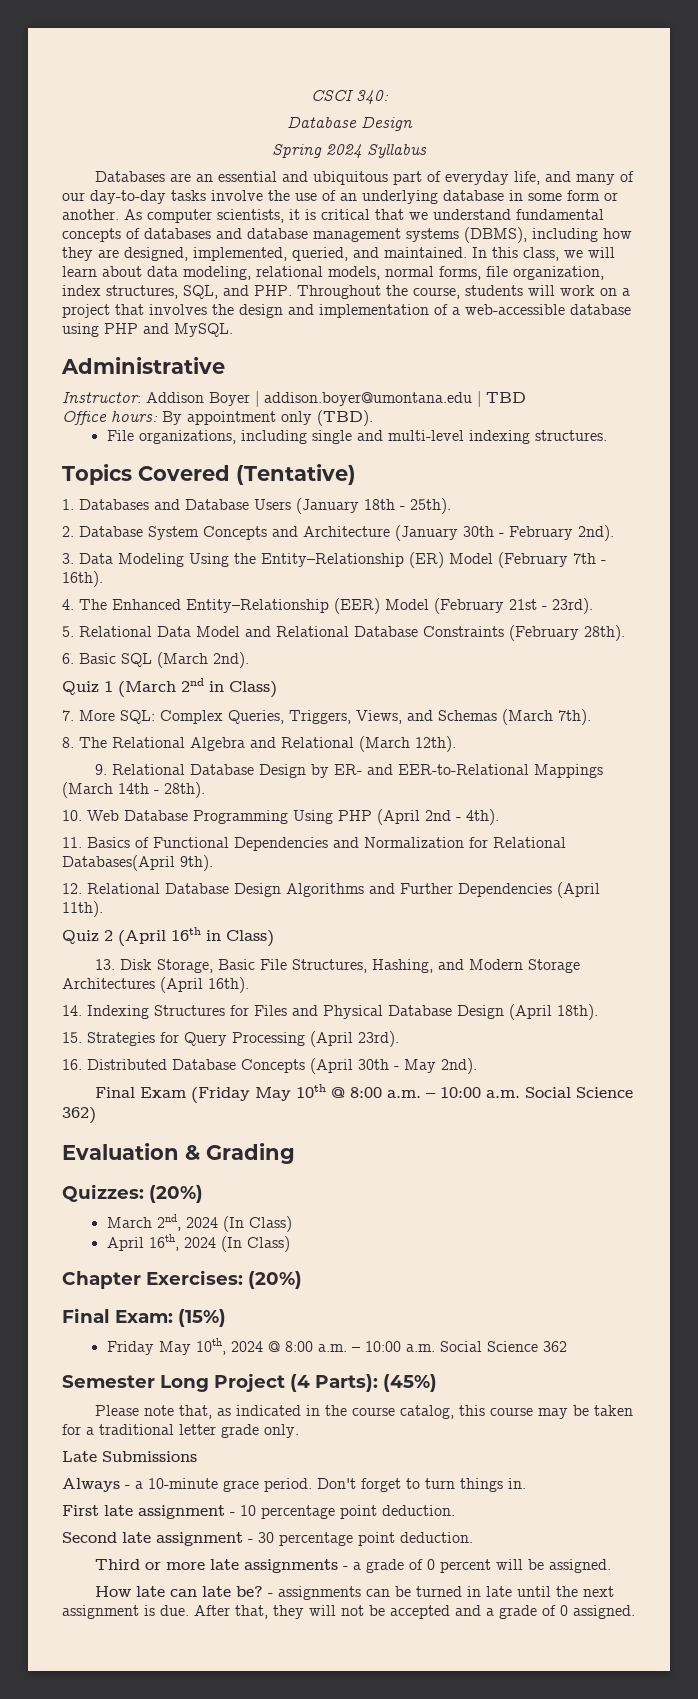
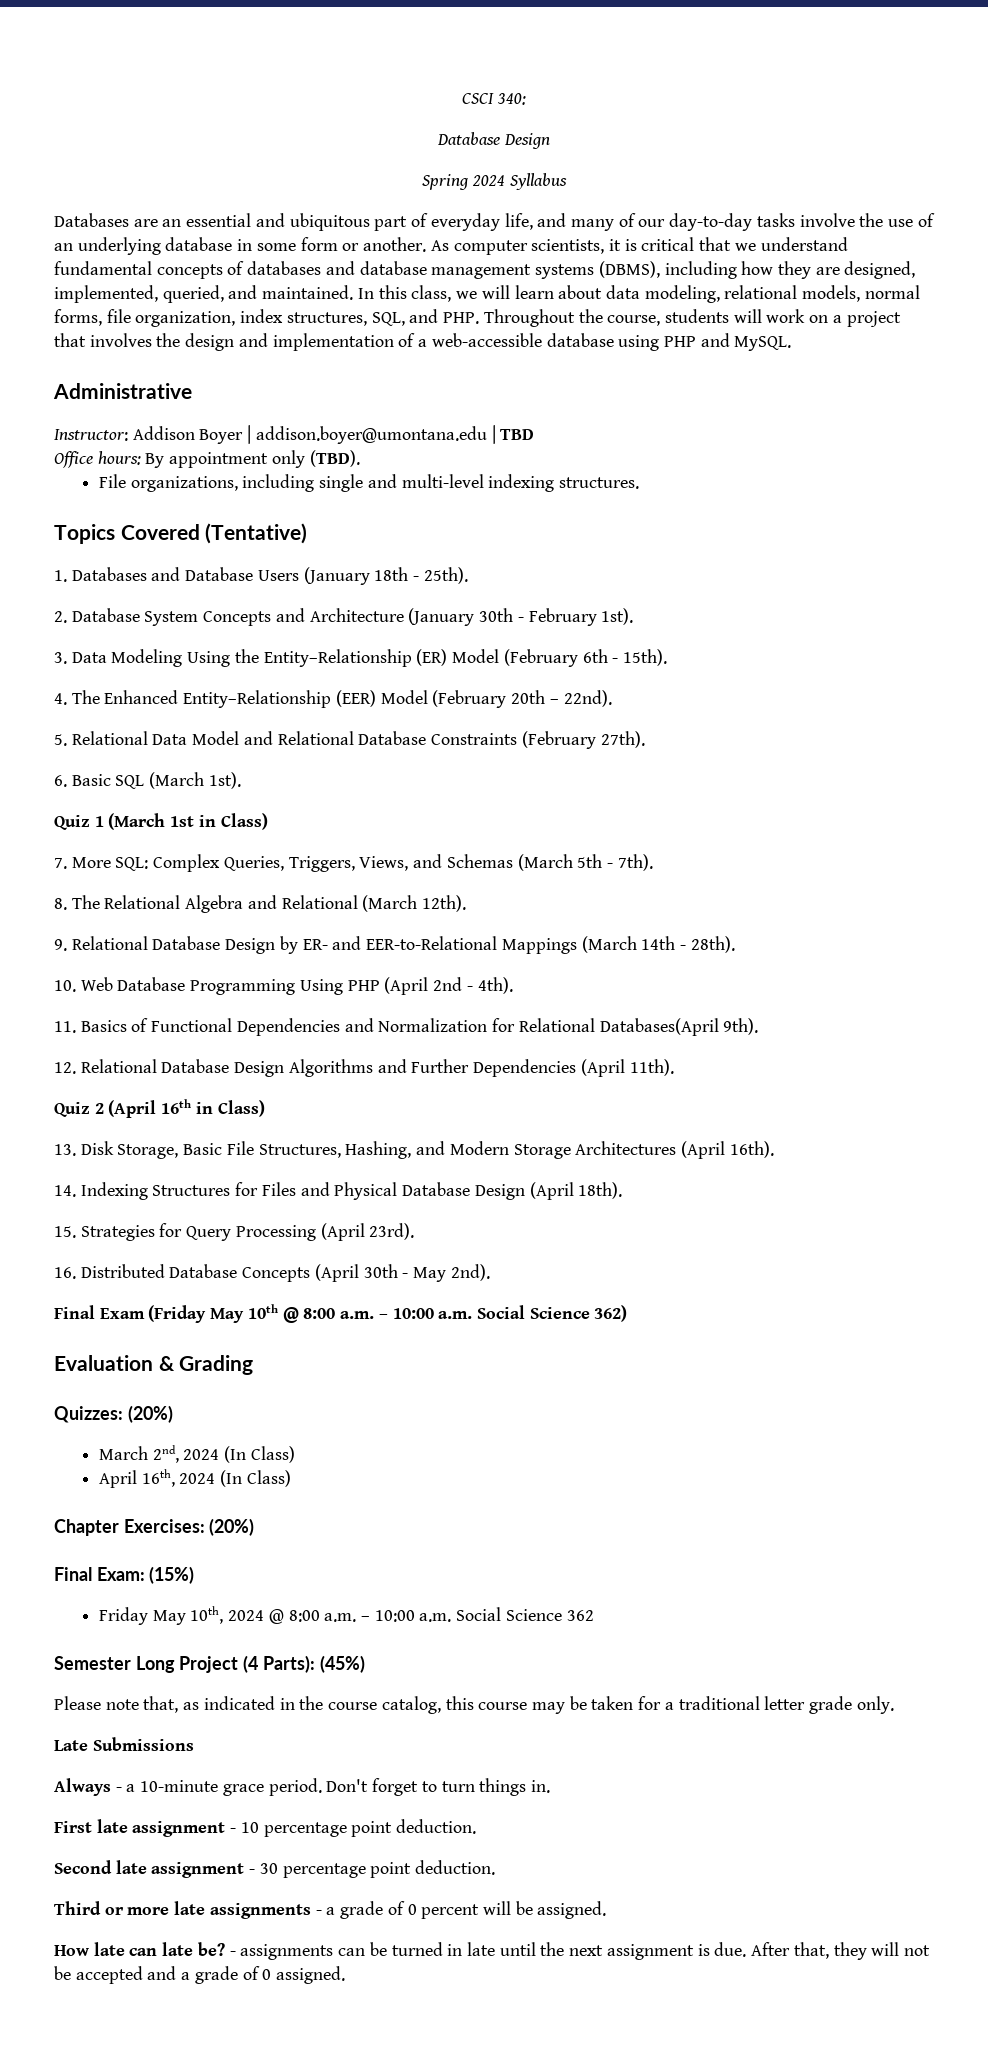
- 2. Database System Concepts and Architecture (January 30th - February 2nd).
+ 2. Database System Concepts and Architecture (January 30th - February 1st).
- 3. Data Modeling Using the Entity–Relationship (ER) Model (February 7th - 16th).
+ 3. Data Modeling Using the Entity–Relationship (ER) Model (February 6th - 15th).
- 4. The Enhanced Entity–Relationship (EER) Model (February 21st - 23rd).
+ 4. The Enhanced Entity–Relationship (EER) Model (February 20th – 22nd).
- 5. Relational Data Model and Relational Database Constraints (February 28th).
+ 5. Relational Data Model and Relational Database Constraints (February 27th).
- 6. Basic SQL (March 2nd).
+ 6. Basic SQL (March 1st).
- Quiz 1 (March 2nd in Class)
+ Quiz 1 (March 1st in Class)
- 7. More SQL: Complex Queries, Triggers, Views, and Schemas (March 7th).
+ 7. More SQL: Complex Queries, Triggers, Views, and Schemas (March 5th - 7th).

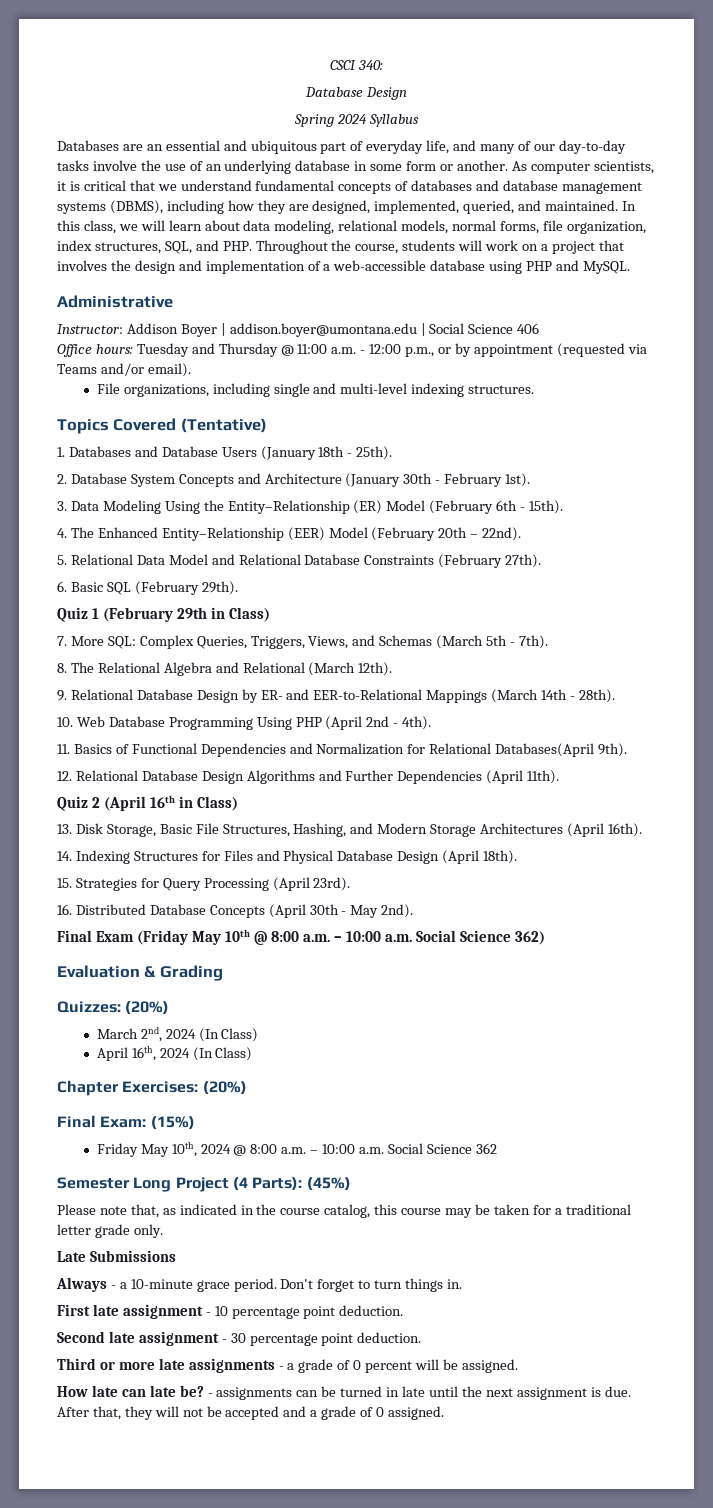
- Instructor: Addison Boyer | addison.boyer@umontana.edu | TBD
+ Instructor: Addison Boyer | addison.boyer@umontana.edu | Social Science 406
- Office hours: By appointment only (TBD).
+ Office hours: Tuesday and Thursday @ 11:00 a.m. - 12:00 p.m., or by appointment (requested via Teams and/or email).
- 6. Basic SQL (March 1st).
+ 6. Basic SQL (February 29th).
- Quiz 1 (March 1st in Class)
+ Quiz 1 (February 29th in Class)

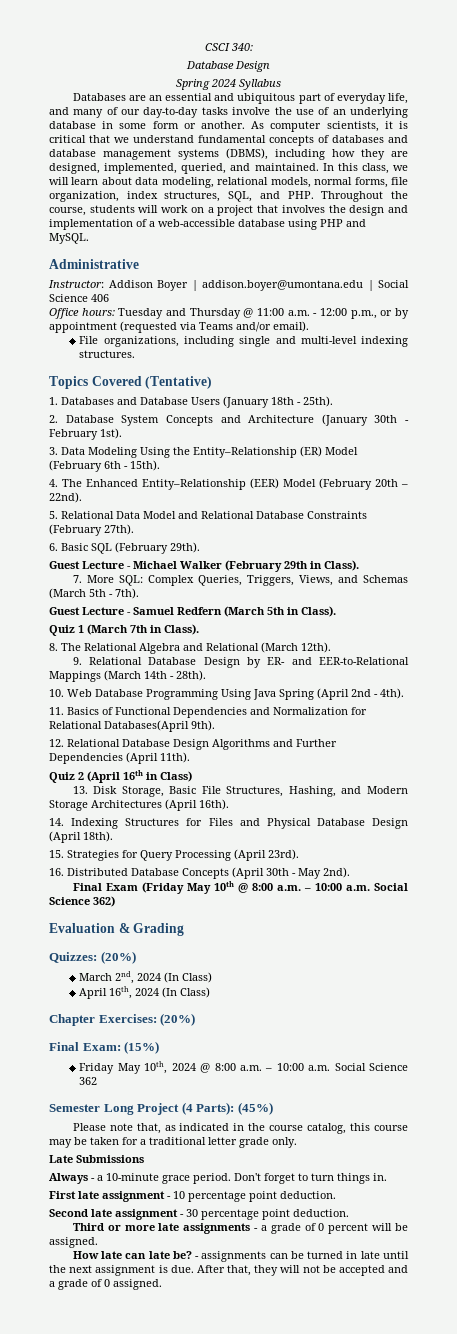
- Quiz 1 (February 29th in Class)
+ Guest Lecture - Michael Walker (February 29th in Class).
+ Guest Lecture - Samuel Redfern (March 5th in Class).
+ Quiz 1 (March 7th in Class).
- 10. Web Database Programming Using PHP (April 2nd - 4th).
+ 10. Web Database Programming Using Java Spring (April 2nd - 4th).

